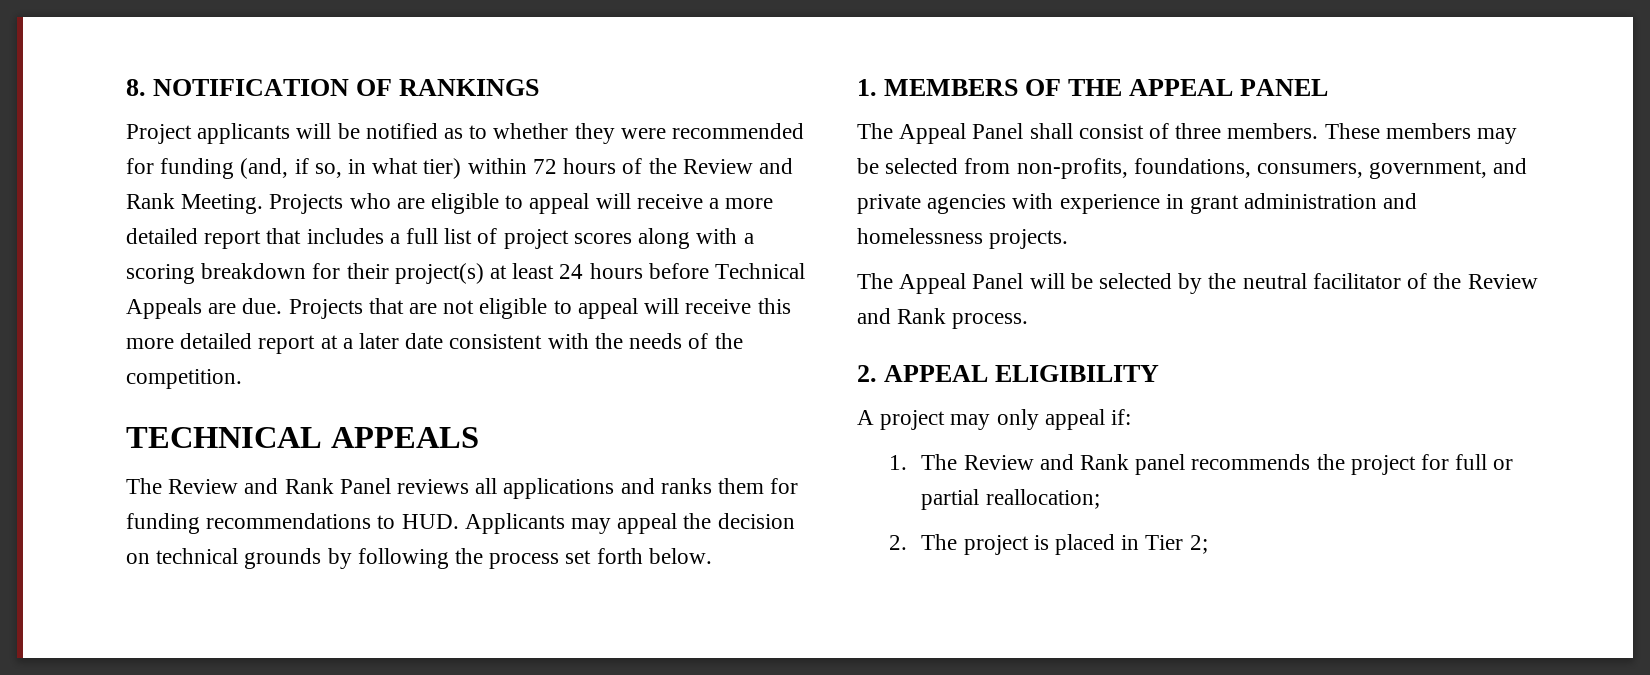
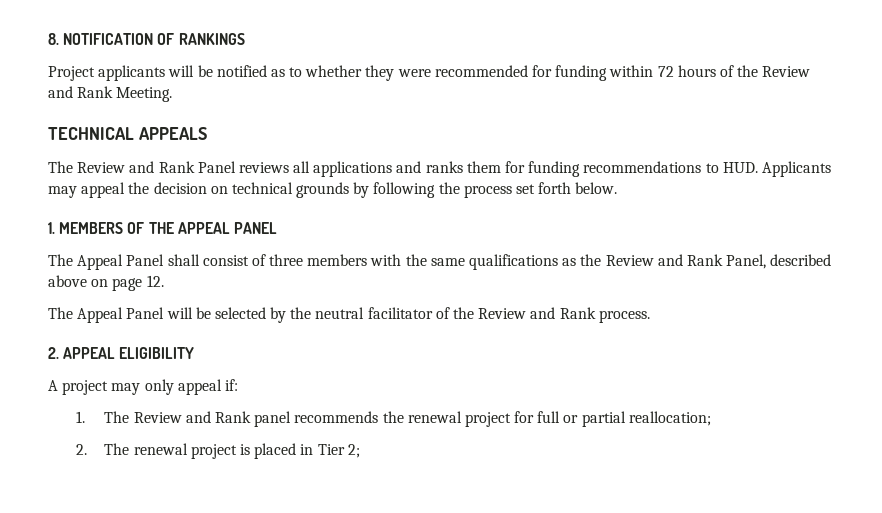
- Project applicants will be notified as to whether they were recommended for funding (and, if so, in what tier) within 72 hours of the Review and Rank Meeting. Projects who are eligible to appeal will receive a more detailed report that includes a full list of project scores along with a scoring breakdown for their project(s) at least 24 hours before Technical Appeals are due. Projects that are not eligible to appeal will receive this more detailed report at a later date consistent with the needs of the competition.
+ Project applicants will be notified as to whether they were recommended for funding within 72 hours of the Review and Rank Meeting.
- The Appeal Panel shall consist of three members. These members may be selected from non-profits, foundations, consumers, government, and private agencies with experience in grant administration and homelessness projects.
+ The Appeal Panel shall consist of three members with the same qualifications as the Review and Rank Panel, described above on page 12.
- 1. The Review and Rank panel recommends the project for full or partial reallocation;
+ 1. The Review and Rank panel recommends the renewal project for full or partial reallocation;
- 2. The project is placed in Tier 2;
+ 2. The renewal project is placed in Tier 2;

